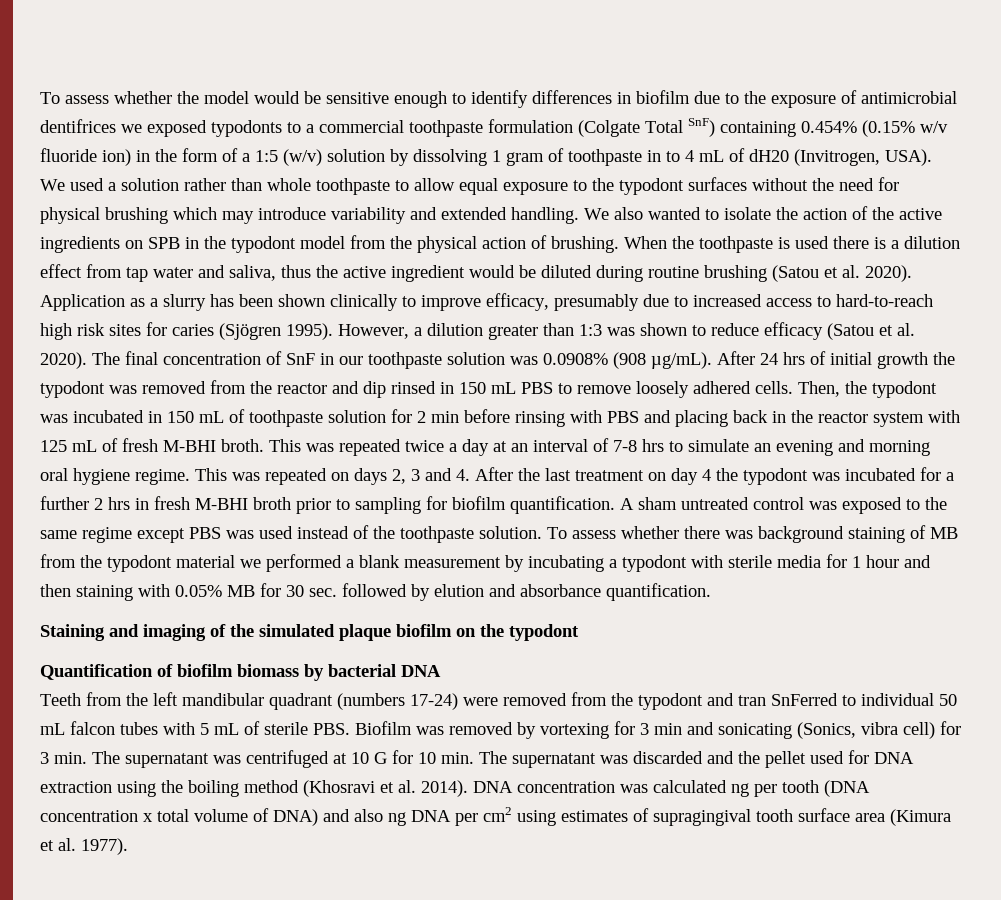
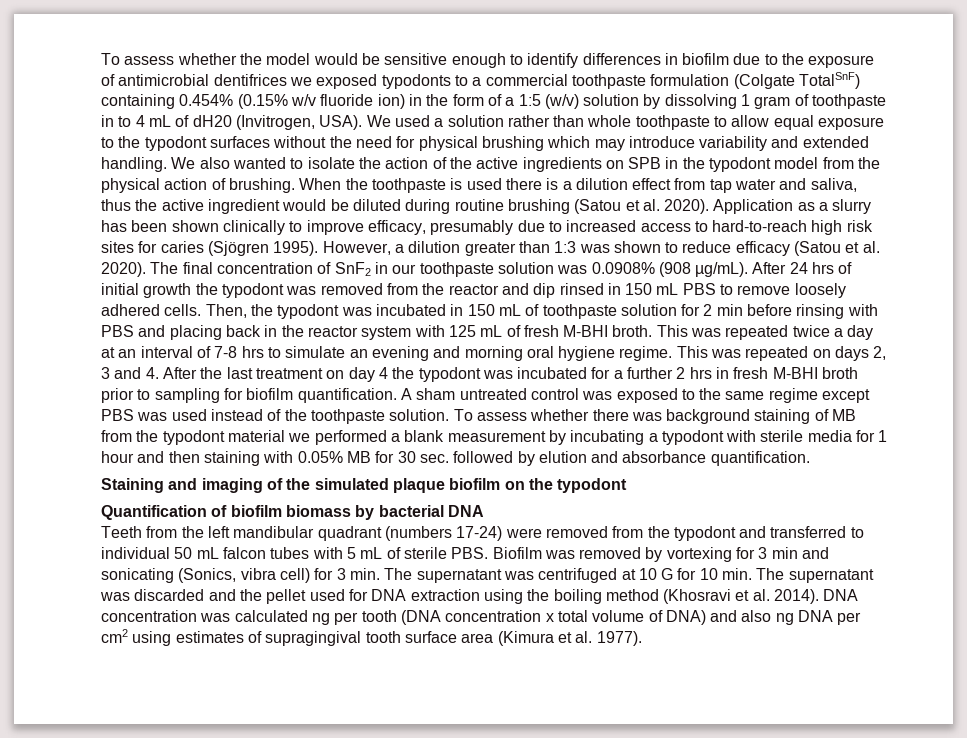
- To assess whether the model would be sensitive enough to identify differences in biofilm due to the exposure of antimicrobial dentifrices we exposed typodonts to a commercial toothpaste formulation (Colgate Total SnF) containing 0.454% (0.15% w/v fluoride ion) in the form of a 1:5 (w/v) solution by dissolving 1 gram of toothpaste in to 4 mL of dH20 (Invitrogen, USA).
+ To assess whether the model would be sensitive enough to identify differences in biofilm due to the exposure of antimicrobial dentifrices we exposed typodonts to a commercial toothpaste formulation (Colgate TotalSnF) containing 0.454% (0.15% w/v fluoride ion) in the form of a 1:5 (w/v) solution by dissolving 1 gram of toothpaste in to 4 mL of dH20 (Invitrogen, USA).
- The final concentration of SnF in our toothpaste solution was 0.0908% (908 µg/mL).
+ The final concentration of SnF2 in our toothpaste solution was 0.0908% (908 µg/mL).
- Teeth from the left mandibular quadrant (numbers 17-24) were removed from the typodont and tran SnFerred to individual 50 mL falcon tubes with 5 mL of sterile PBS. Biofilm was removed by vortexing for 3 min and sonicating (Sonics, vibra cell) for 3 min. The supernatant was centrifuged at 10 G for 10 min. The supernatant was discarded and the pellet used for DNA extraction using the boiling method (Khosravi et al. 2014).
+ Teeth from the left mandibular quadrant (numbers 17-24) were removed from the typodont and transferred to individual 50 mL falcon tubes with 5 mL of sterile PBS. Biofilm was removed by vortexing for 3 min and sonicating (Sonics, vibra cell) for 3 min. The supernatant was centrifuged at 10 G for 10 min. The supernatant was discarded and the pellet used for DNA extraction using the boiling method (Khosravi et al. 2014).

